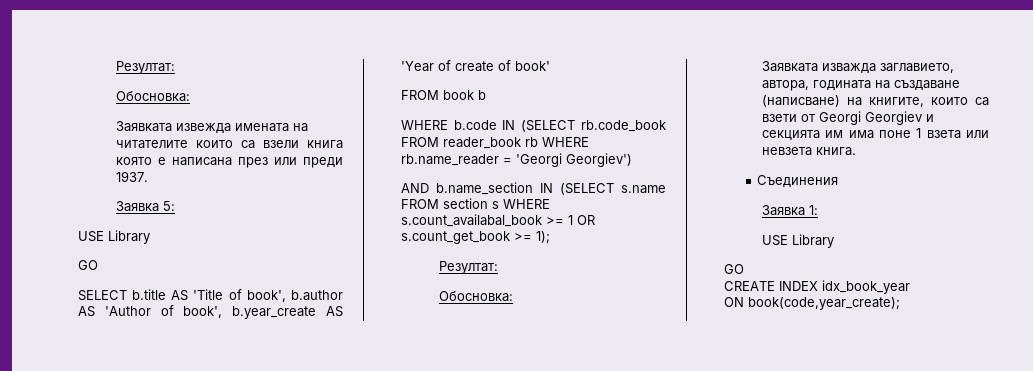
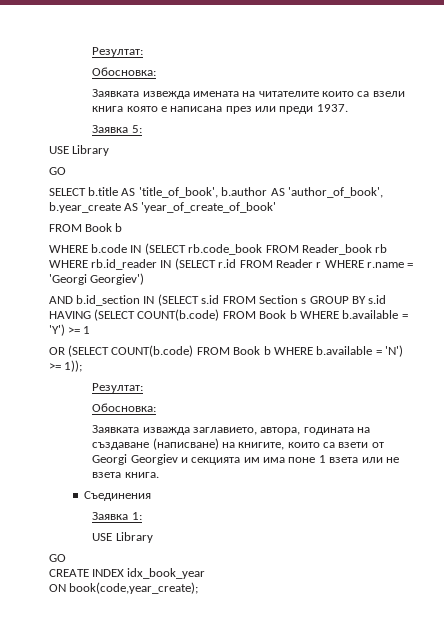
- SELECT b.title AS 'Title of book', b.author AS 'Author of book', b.year_create AS 'Year of create of book'
- FROM book b
+ SELECT b.title AS 'title_of_book', b.author AS 'author_of_book', b.year_create AS 'year_of_create_of_book'
+ FROM Book b
- WHERE b.code IN (SELECT rb.code_book FROM reader_book rb WHERE rb.name_reader = 'Georgi Georgiev')
+ WHERE b.code IN (SELECT rb.code_book FROM Reader_book rb WHERE rb.id_reader IN (SELECT r.id FROM Reader r WHERE r.name = 'Georgi Georgiev')
- AND b.name_section IN (SELECT s.name FROM section s WHERE s.count_availabal_book >= 1 OR s.count_get_book >= 1);
+ AND b.id_section IN (SELECT s.id FROM Section s GROUP BY s.id HAVING (SELECT COUNT(b.code) FROM Book b WHERE b.available = 'Y') >= 1
+ OR (SELECT COUNT(b.code) FROM Book b WHERE b.available = 'N') >= 1));
- Заявката изважда заглавието, автора, годината на създаване (написване) на книгите, които са взети от Georgi Georgiev и секцията им има поне 1 взета или невзета книга.
+ Заявката изважда заглавието, автора, годината на създаване (написване) на книгите, които са взети от Georgi Georgiev и секцията им има поне 1 взета или не взета книга.

